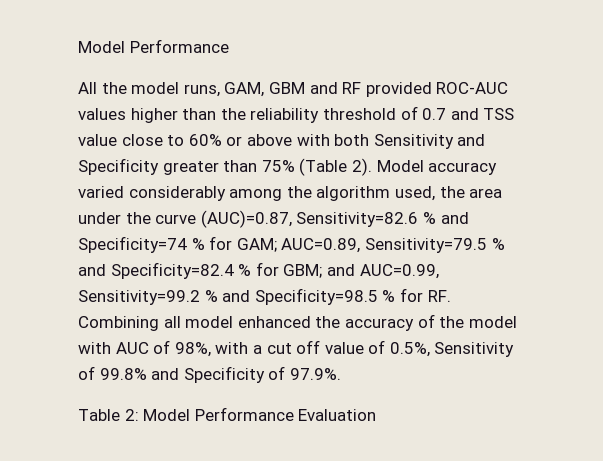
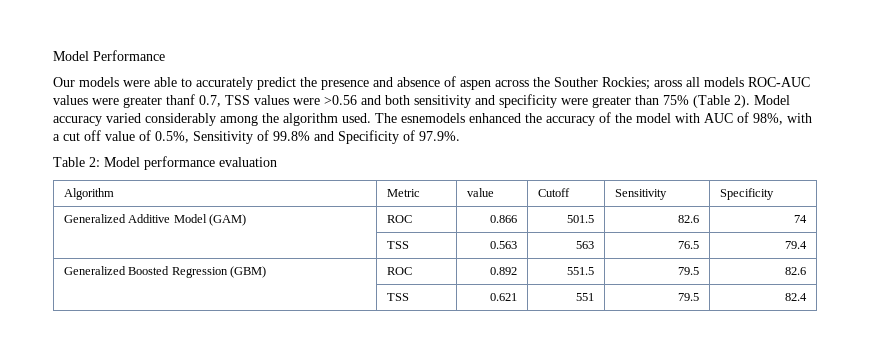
- All the model runs, GAM, GBM and RF provided ROC-AUC values higher than the reliability threshold of 0.7 and TSS value close to 60% or above with both Sensitivity and Specificity greater than 75% (Table 2).
+ Our models were able to accurately predict the presence and absence of aspen across the Souther Rockies; aross all models ROC-AUC values were greater thanf 0.7, TSS values were >0.56 and both sensitivity and specificity were greater than 75% (Table 2).
- Model accuracy varied considerably among the algorithm used, the area under the curve (AUC)=0.87, Sensitivity=82.6 % and Specificity=74 % for GAM; AUC=0.89, Sensitivity=79.5 % and Specificity=82.4 % for GBM; and AUC=0.99, Sensitivity=99.2 % and Specificity=98.5 % for RF. Combining all model enhanced the accuracy of the model with AUC of 98%, with a cut off value of 0.5%, Sensitivity of 99.8% and Specificity of 97.9%.
+ Model accuracy varied considerably among the algorithm used. The esnemodels enhanced the accuracy of the model with AUC of 98%, with a cut off value of 0.5%, Sensitivity of 99.8% and Specificity of 97.9%.
- Table 2: Model Performance Evaluation
+ Table 2: Model performance evaluation
+ Algorithm | Metric | value | Cutoff | Sensitivity | Specificity
+ Generalized Additive Model (GAM) | ROC | 0.866 | 501.5 | 82.6 | 74
+ | TSS | 0.563 | 563 | 76.5 | 79.4
+ Generalized Boosted Regression (GBM) | ROC | 0.892 | 551.5 | 79.5 | 82.6
+ | TSS | 0.621 | 551 | 79.5 | 82.4

